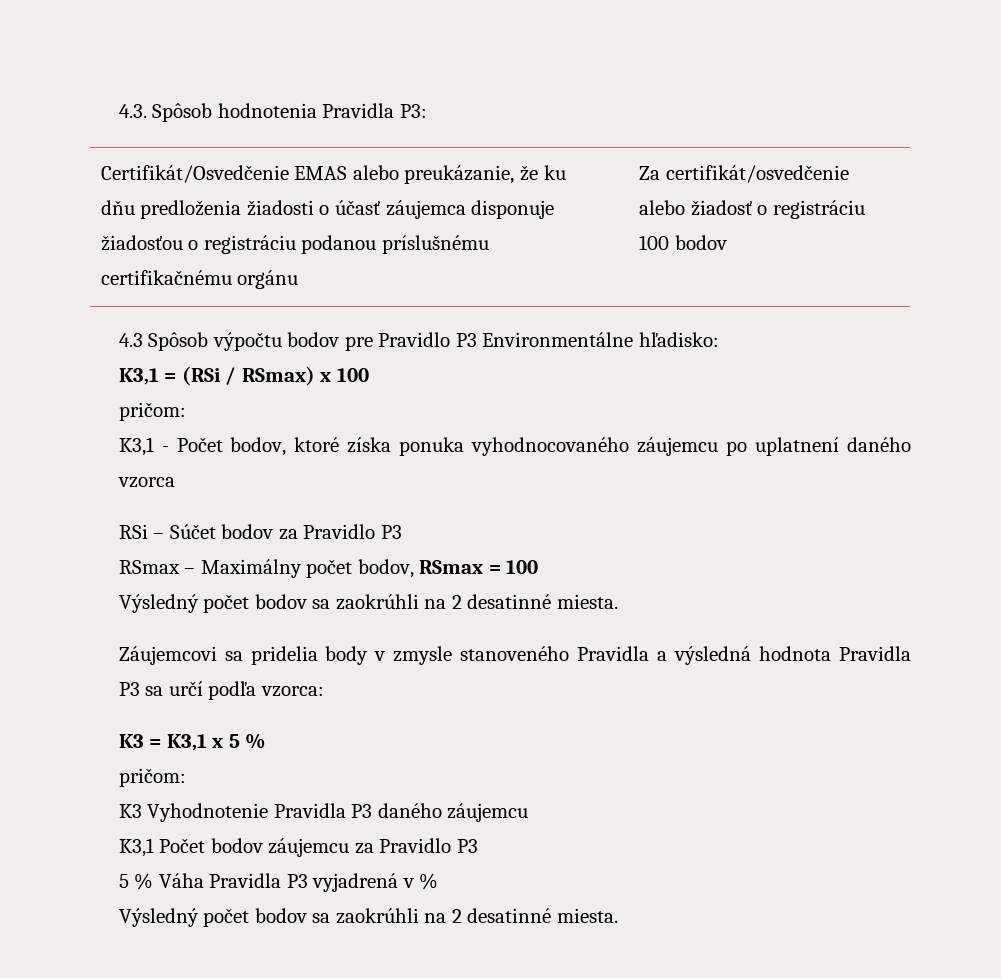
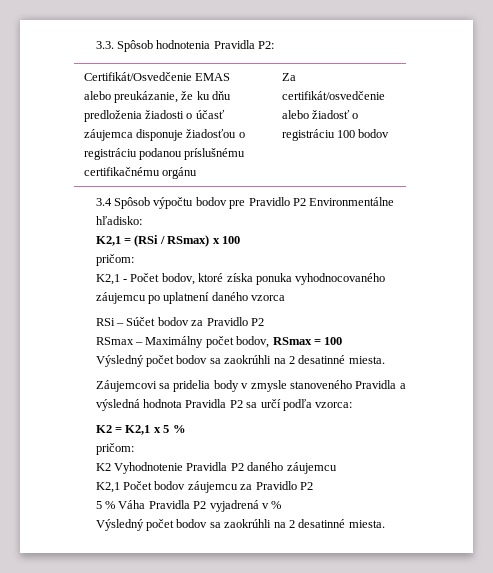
- 4.3. Spôsob hodnotenia Pravidla P3:
+ 3.3. Spôsob hodnotenia Pravidla P2:
- 4.3 Spôsob výpočtu bodov pre Pravidlo P3 Environmentálne hľadisko:
+ 3.4 Spôsob výpočtu bodov pre Pravidlo P2 Environmentálne hľadisko:
- K3,1 = (RSi / RSmax) x 100
+ K2,1 = (RSi / RSmax) x 100
- K3,1 - Počet bodov, ktoré získa ponuka vyhodnocovaného záujemcu po uplatnení daného vzorca
+ K2,1 - Počet bodov, ktoré získa ponuka vyhodnocovaného záujemcu po uplatnení daného vzorca
- RSi – Súčet bodov za Pravidlo P3
+ RSi – Súčet bodov za Pravidlo P2
- Záujemcovi sa pridelia body v zmysle stanoveného Pravidla a výsledná hodnota Pravidla P3 sa určí podľa vzorca:
+ Záujemcovi sa pridelia body v zmysle stanoveného Pravidla a výsledná hodnota Pravidla P2 sa určí podľa vzorca:
- K3 = K3,1 x 5 %
+ K2 = K2,1 x 5 %
- K3 Vyhodnotenie Pravidla P3 daného záujemcu
+ K2 Vyhodnotenie Pravidla P2 daného záujemcu
- K3,1 Počet bodov záujemcu za Pravidlo P3
+ K2,1 Počet bodov záujemcu za Pravidlo P2
- 5 % Váha Pravidla P3 vyjadrená v %
+ 5 % Váha Pravidla P2 vyjadrená v %

